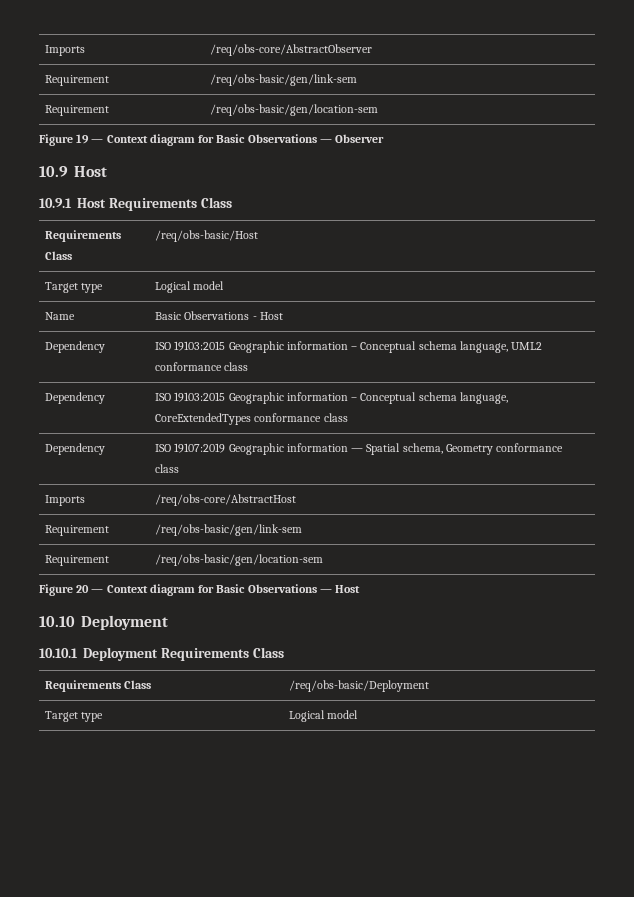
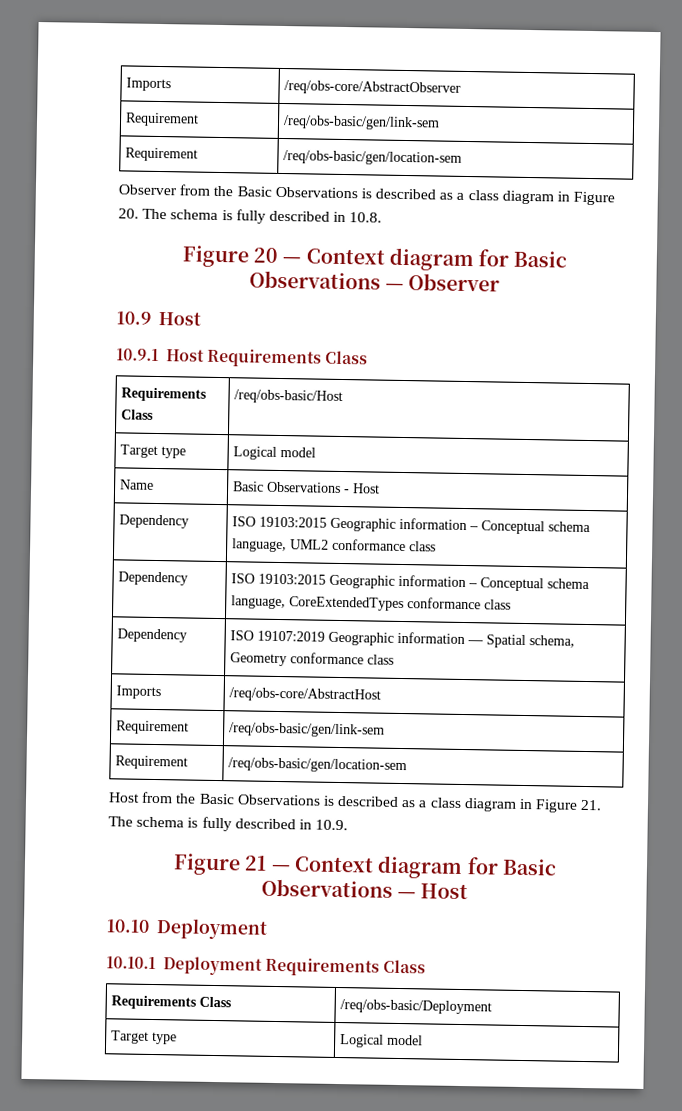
- Figure 19 — Context diagram for Basic Observations — Observer
+ Observer from the Basic Observations is described as a class diagram in Figure 20. The schema is fully described in 10.8.
+ Figure 20 — Context diagram for Basic Observations — Observer
- Figure 20 — Context diagram for Basic Observations — Host
+ Host from the Basic Observations is described as a class diagram in Figure 21. The schema is fully described in 10.9.
+ Figure 21 — Context diagram for Basic Observations — Host

